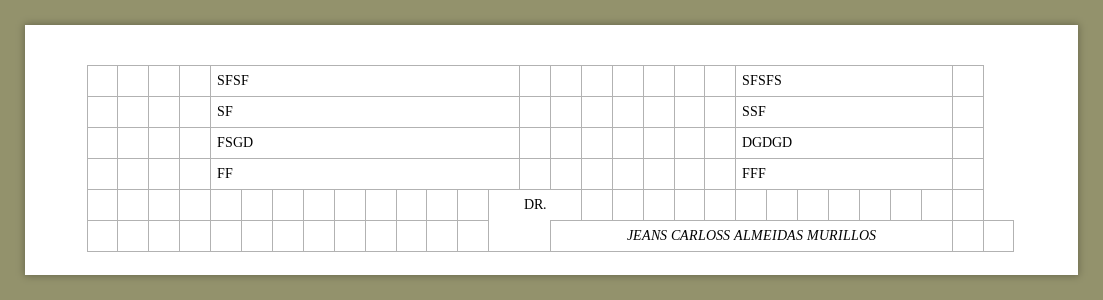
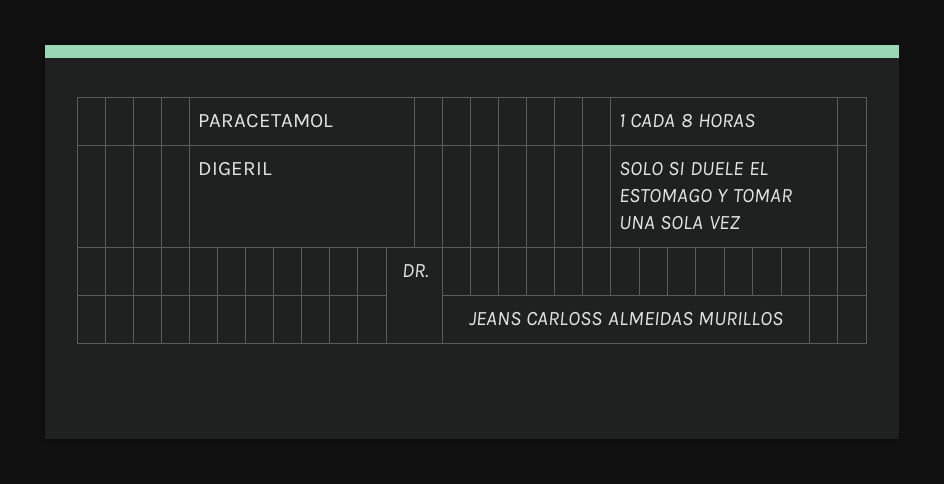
- | | | | SFSF | | | | | | | | SFSFS |
- | | | | SF | | | | | | | | SSF |
- | | | | FSGD | | | | | | | | DGDGD |
- | | | | FF | | | | | | | | FFF |
- | | | | | | | | | | | | | DR. | | | | | | | | | | | | |
- | | | | | | | | | | | | | | JEANS CARLOSS ALMEIDAS MURILLOS | |
+ | | | | PARACETAMOL | | | | | | | | 1 CADA 8 HORAS |
+ | | | | DIGERIL | | | | | | | | SOLO SI DUELE EL ESTOMAGO Y TOMAR UNA SOLA VEZ |
+ | | | | | | | | | | | DR. | | | | | | | | | | | | | | |
+ | | | | | | | | | | | | JEANS CARLOSS ALMEIDAS MURILLOS | |

